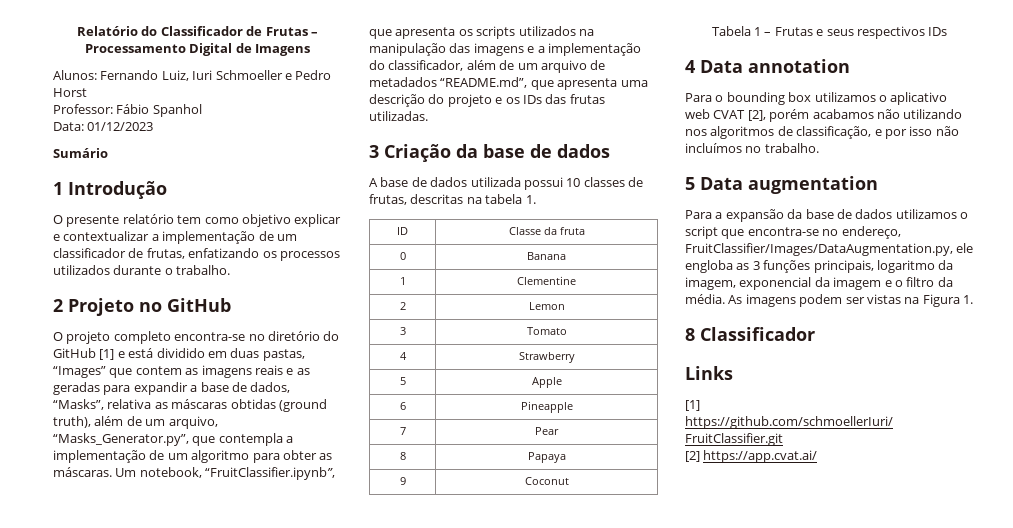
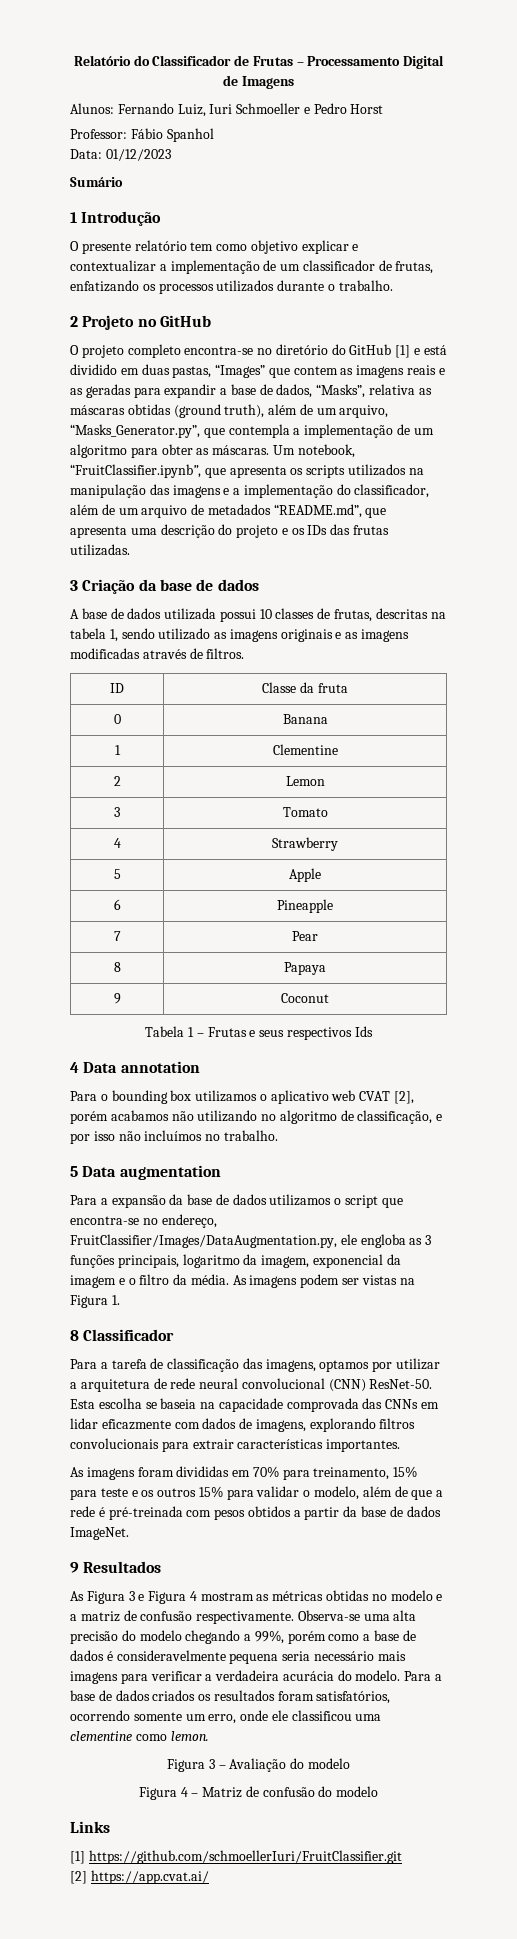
- A base de dados utilizada possui 10 classes de frutas, descritas na tabela 1.
+ A base de dados utilizada possui 10 classes de frutas, descritas na tabela 1, sendo utilizado as imagens originais e as imagens modificadas através de filtros.
- Tabela 1 – Frutas e seus respectivos IDs
+ Tabela 1 – Frutas e seus respectivos Ids
- Para o bounding box utilizamos o aplicativo web CVAT [2], porém acabamos não utilizando nos algoritmos de classificação, e por isso não incluímos no trabalho.
+ Para o bounding box utilizamos o aplicativo web CVAT [2], porém acabamos não utilizando no algoritmo de classificação, e por isso não incluímos no trabalho.
+ Para a tarefa de classificação das imagens, optamos por utilizar a arquitetura de rede neural convolucional (CNN) ResNet-50. Esta escolha se baseia na capacidade comprovada das CNNs em lidar eficazmente com dados de imagens, explorando filtros convolucionais para extrair características importantes.
+ As imagens foram divididas em 70% para treinamento, 15% para teste e os outros 15% para validar o modelo, além de que a rede é pré-treinada com pesos obtidos a partir da base de dados ImageNet.
+ 9 Resultados
+ As Figura 3 e Figura 4 mostram as métricas obtidas no modelo e a matriz de confusão respectivamente. Observa-se uma alta precisão do modelo chegando a 99%, porém como a base de dados é consideravelmente pequena seria necessário mais imagens para verificar a verdadeira acurácia do modelo. Para a base de dados criados os resultados foram satisfatórios, ocorrendo somente um erro, onde ele classificou uma clementine como lemon.
+ Figura 3 – Avaliação do modelo
+ Figura 4 – Matriz de confusão do modelo

